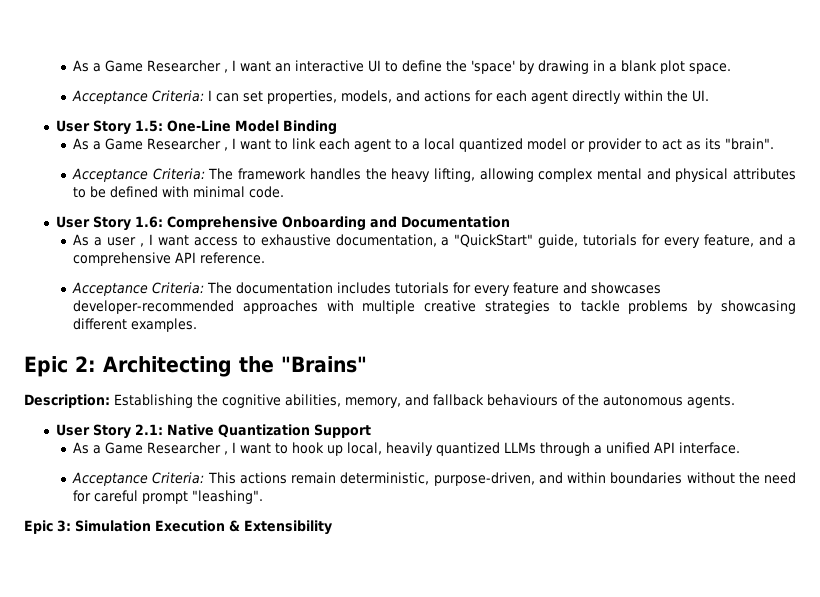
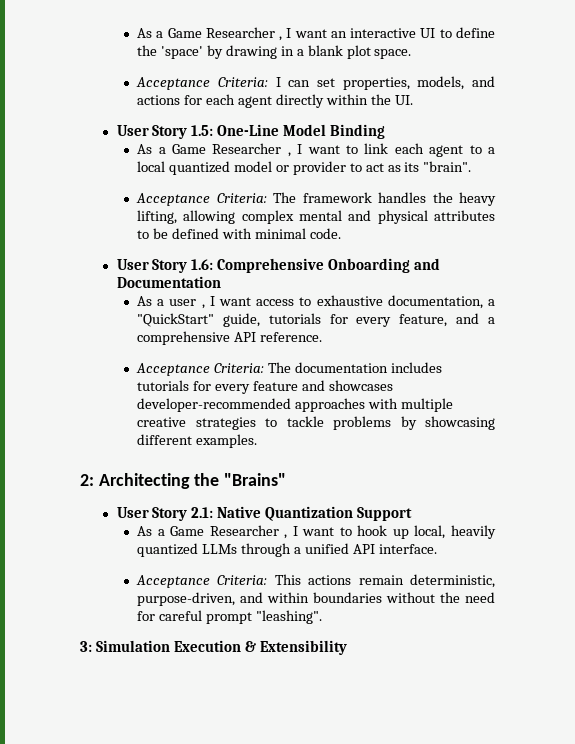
- Epic 2: Architecting the "Brains"
+ 2: Architecting the "Brains"
- Description: Establishing the cognitive abilities, memory, and fallback behaviours of the autonomous agents.
- Epic 3: Simulation Execution & Extensibility
+ 3: Simulation Execution & Extensibility

